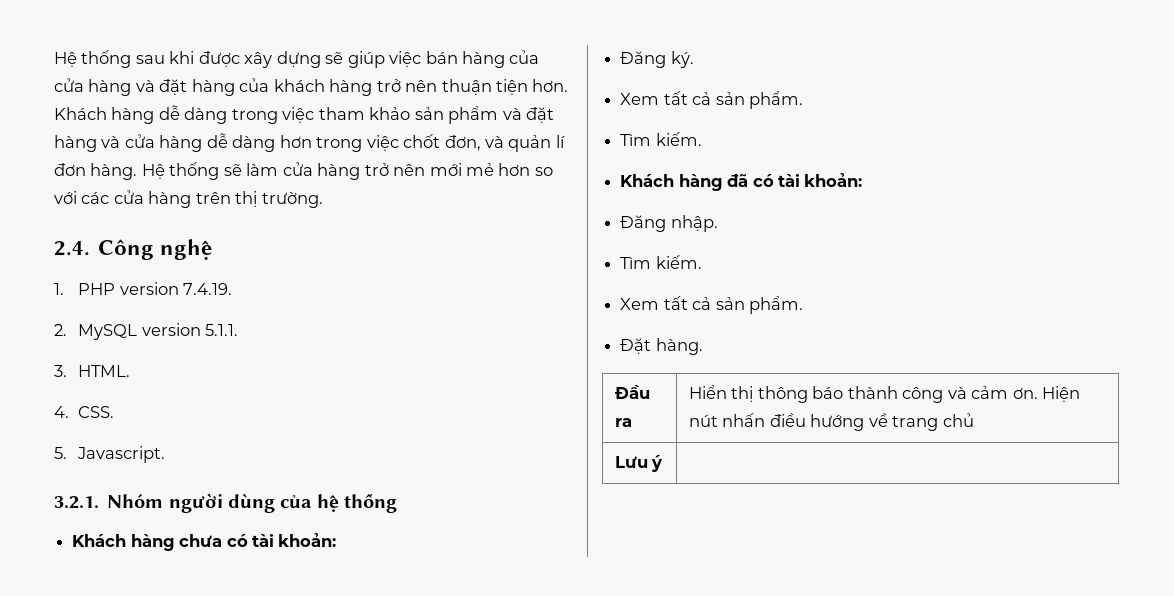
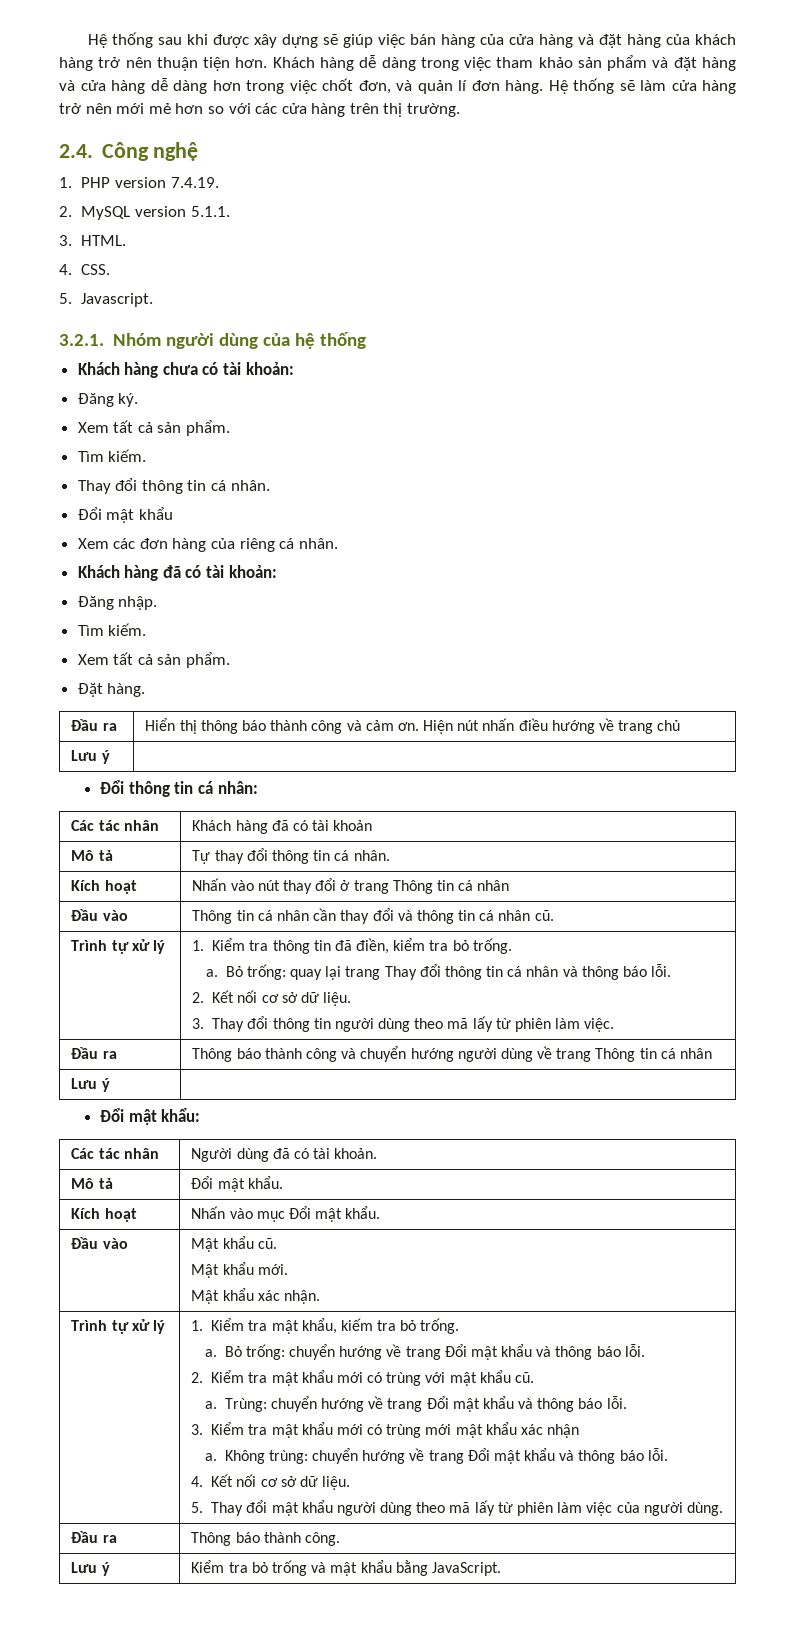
+ Thay đổi thông tin cá nhân.
+ Đổi mật khẩu
+ Xem các đơn hàng của riêng cá nhân.
+ Đổi thông tin cá nhân:
+ Các tác nhân | Khách hàng đã có tài khoản
+ Mô tả | Tự thay đổi thông tin cá nhân.
+ Kích hoạt | Nhấn vào nút thay đổi ở trang Thông tin cá nhân
+ Đầu vào | Thông tin cá nhân cần thay đổi và thông tin cá nhân cũ.
+ Trình tự xử lý | 1. Kiểm tra thông tin đã điền, kiểm tra bỏ trống.
+ a. Bỏ trống: quay lại trang Thay đổi thông tin cá nhân và thông báo lỗi.
+ 2. Kết nối cơ sở dữ liệu.
+ 3. Thay đổi thông tin người dùng theo mã lấy từ phiên làm việc.
+ Đầu ra | Thông báo thành công và chuyển hướng người dùng về trang Thông tin cá nhân
+ Lưu ý |
+ Đổi mật khẩu:
+ Các tác nhân | Người dùng đã có tài khoản.
+ Mô tả | Đổi mật khẩu.
+ Kích hoạt | Nhấn vào mục Đổi mật khẩu.
+ Đầu vào | Mật khẩu cũ.
+ Mật khẩu mới.
+ Mật khẩu xác nhận.
+ Trình tự xử lý | 1. Kiểm tra mật khẩu, kiếm tra bỏ trống.
+ a. Bỏ trống: chuyển hướng về trang Đổi mật khẩu và thông báo lỗi.
+ 2. Kiểm tra mật khẩu mới có trùng với mật khẩu cũ.
+ a. Trùng: chuyển hướng về trang Đổi mật khẩu và thông báo lỗi.
+ 3. Kiểm tra mật khẩu mới có trùng mới mật khẩu xác nhận
+ a. Không trùng: chuyển hướng về trang Đổi mật khẩu và thông báo lỗi.
+ 4. Kết nối cơ sở dữ liệu.
+ 5. Thay đổi mật khẩu người dùng theo mã lấy từ phiên làm việc của người dùng.
+ Đầu ra | Thông báo thành công.
+ Lưu ý | Kiểm tra bỏ trống và mật khẩu bằng JavaScript.

